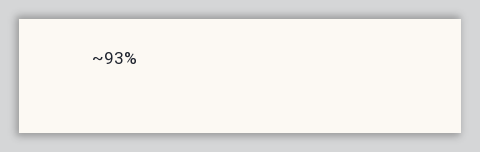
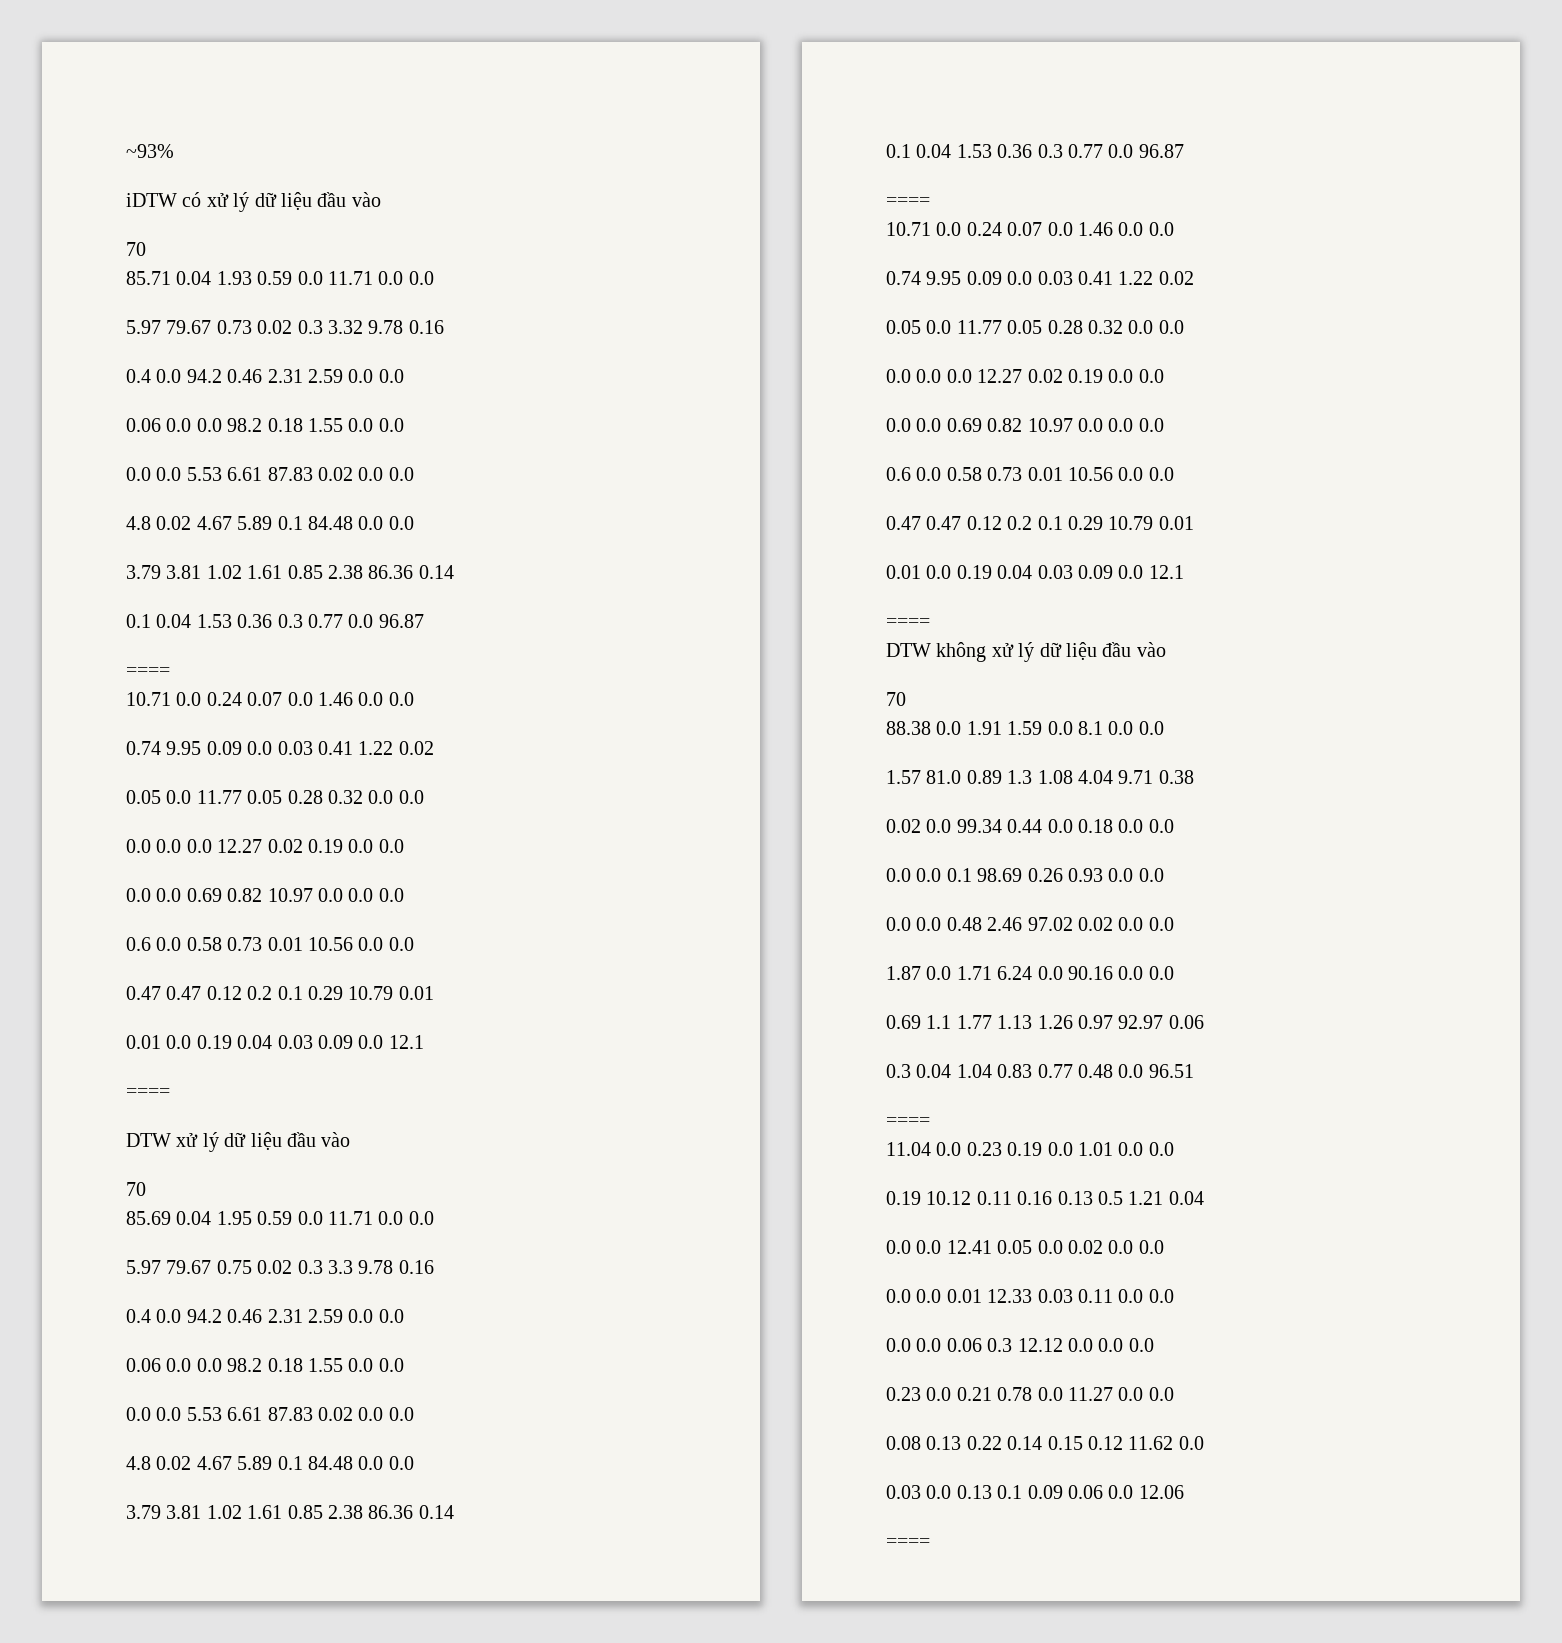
+ iDTW có xử lý dữ liệu đầu vào
+ 70
+ 85.71 0.04 1.93 0.59 0.0 11.71 0.0 0.0
+ 5.97 79.67 0.73 0.02 0.3 3.32 9.78 0.16
+ 0.4 0.0 94.2 0.46 2.31 2.59 0.0 0.0
+ 0.06 0.0 0.0 98.2 0.18 1.55 0.0 0.0
+ 0.0 0.0 5.53 6.61 87.83 0.02 0.0 0.0
+ 4.8 0.02 4.67 5.89 0.1 84.48 0.0 0.0
+ 3.79 3.81 1.02 1.61 0.85 2.38 86.36 0.14
+ 0.1 0.04 1.53 0.36 0.3 0.77 0.0 96.87
+ ====
+ 10.71 0.0 0.24 0.07 0.0 1.46 0.0 0.0
+ 0.74 9.95 0.09 0.0 0.03 0.41 1.22 0.02
+ 0.05 0.0 11.77 0.05 0.28 0.32 0.0 0.0
+ 0.0 0.0 0.0 12.27 0.02 0.19 0.0 0.0
+ 0.0 0.0 0.69 0.82 10.97 0.0 0.0 0.0
+ 0.6 0.0 0.58 0.73 0.01 10.56 0.0 0.0
+ 0.47 0.47 0.12 0.2 0.1 0.29 10.79 0.01
+ 0.01 0.0 0.19 0.04 0.03 0.09 0.0 12.1
+ ====
+ DTW xử lý dữ liệu đầu vào
+ 70
+ 85.69 0.04 1.95 0.59 0.0 11.71 0.0 0.0
+ 5.97 79.67 0.75 0.02 0.3 3.3 9.78 0.16
+ 0.4 0.0 94.2 0.46 2.31 2.59 0.0 0.0
+ 0.06 0.0 0.0 98.2 0.18 1.55 0.0 0.0
+ 0.0 0.0 5.53 6.61 87.83 0.02 0.0 0.0
+ 4.8 0.02 4.67 5.89 0.1 84.48 0.0 0.0
+ 3.79 3.81 1.02 1.61 0.85 2.38 86.36 0.14
+ 0.1 0.04 1.53 0.36 0.3 0.77 0.0 96.87
+ ====
+ 10.71 0.0 0.24 0.07 0.0 1.46 0.0 0.0
+ 0.74 9.95 0.09 0.0 0.03 0.41 1.22 0.02
+ 0.05 0.0 11.77 0.05 0.28 0.32 0.0 0.0
+ 0.0 0.0 0.0 12.27 0.02 0.19 0.0 0.0
+ 0.0 0.0 0.69 0.82 10.97 0.0 0.0 0.0
+ 0.6 0.0 0.58 0.73 0.01 10.56 0.0 0.0
+ 0.47 0.47 0.12 0.2 0.1 0.29 10.79 0.01
+ 0.01 0.0 0.19 0.04 0.03 0.09 0.0 12.1
+ ====
+ DTW không xử lý dữ liệu đầu vào
+ 70
+ 88.38 0.0 1.91 1.59 0.0 8.1 0.0 0.0
+ 1.57 81.0 0.89 1.3 1.08 4.04 9.71 0.38
+ 0.02 0.0 99.34 0.44 0.0 0.18 0.0 0.0
+ 0.0 0.0 0.1 98.69 0.26 0.93 0.0 0.0
+ 0.0 0.0 0.48 2.46 97.02 0.02 0.0 0.0
+ 1.87 0.0 1.71 6.24 0.0 90.16 0.0 0.0
+ 0.69 1.1 1.77 1.13 1.26 0.97 92.97 0.06
+ 0.3 0.04 1.04 0.83 0.77 0.48 0.0 96.51
+ ====
+ 11.04 0.0 0.23 0.19 0.0 1.01 0.0 0.0
+ 0.19 10.12 0.11 0.16 0.13 0.5 1.21 0.04
+ 0.0 0.0 12.41 0.05 0.0 0.02 0.0 0.0
+ 0.0 0.0 0.01 12.33 0.03 0.11 0.0 0.0
+ 0.0 0.0 0.06 0.3 12.12 0.0 0.0 0.0
+ 0.23 0.0 0.21 0.78 0.0 11.27 0.0 0.0
+ 0.08 0.13 0.22 0.14 0.15 0.12 11.62 0.0
+ 0.03 0.0 0.13 0.1 0.09 0.06 0.0 12.06
+ ====

